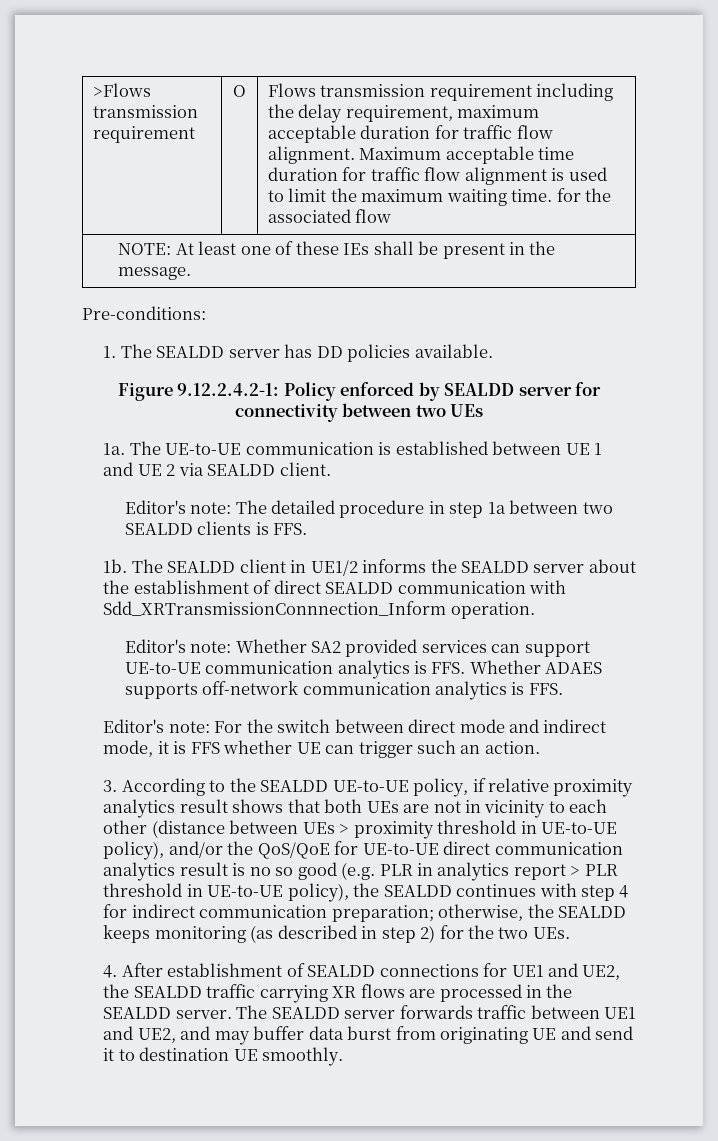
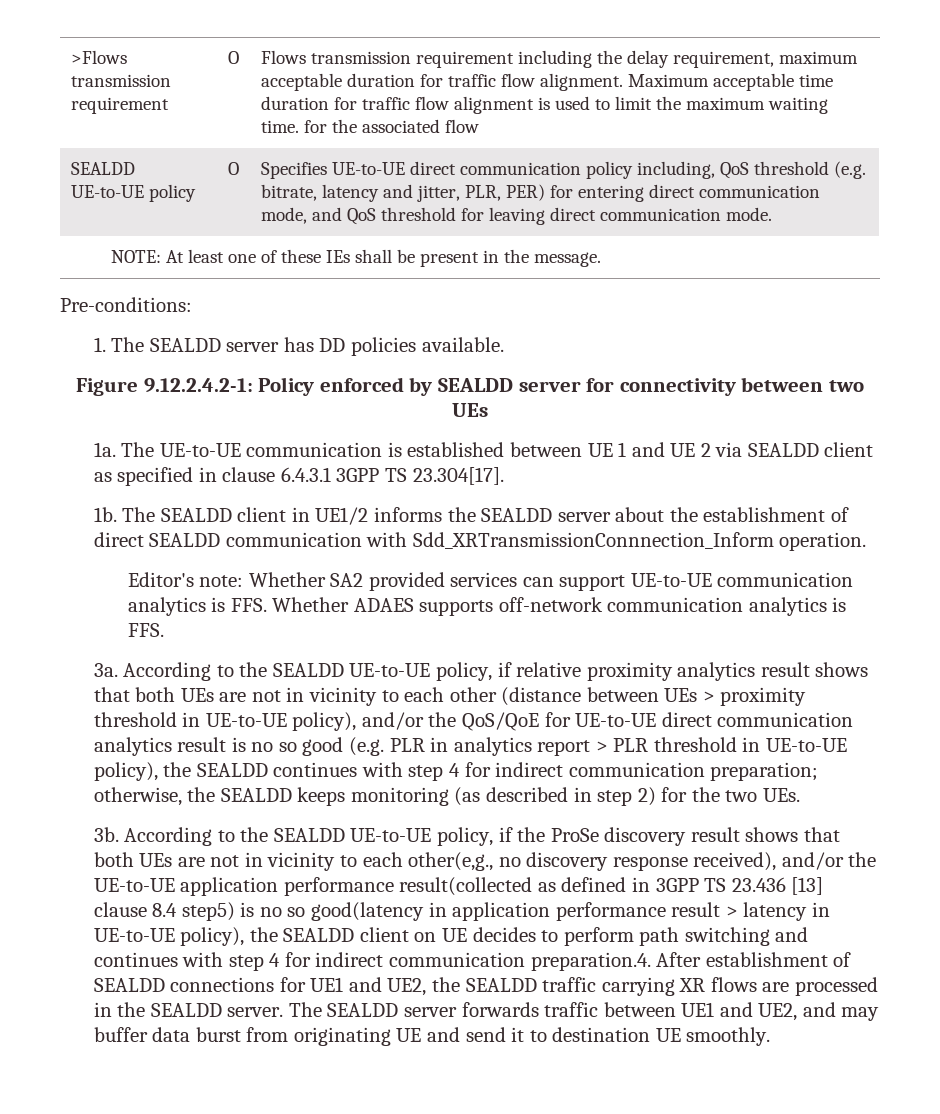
+ SEALDD UE-to-UE policy | O | Specifies UE-to-UE direct communication policy including, QoS threshold (e.g. bitrate, latency and jitter, PLR, PER) for entering direct communication mode, and QoS threshold for leaving direct communication mode.
- The UE-to-UE communication is established between UE 1 and UE 2 via SEALDD client.
- Editor's note: The detailed procedure in step 1a between two SEALDD clients is FFS.
+ The UE-to-UE communication is established between UE 1 and UE 2 via SEALDD client as specified in clause 6.4.3.1 3GPP TS 23.304[17].
- Editor's note: For the switch between direct mode and indirect mode, it is FFS whether UE can trigger such an action.
- 3. According to the SEALDD UE-to-UE policy, if relative proximity analytics result shows that both UEs are not in vicinity to each other (distance between UEs > proximity threshold in UE-to-UE policy), and/or the QoS/QoE for UE-to-UE direct communication analytics result is no so good (e.g. PLR in analytics report > PLR threshold in UE-to-UE policy), the SEALDD continues with step 4 for indirect communication preparation;
+ 3a. According to the SEALDD UE-to-UE policy, if relative proximity analytics result shows that both UEs are not in vicinity to each other (distance between UEs > proximity threshold in UE-to-UE policy), and/or the QoS/QoE for UE-to-UE direct communication analytics result is no so good (e.g. PLR in analytics report > PLR threshold in UE-to-UE policy), the SEALDD continues with step 4 for indirect communication preparation;
- 4. After establishment of SEALDD connections for UE1 and UE2, the SEALDD traffic carrying XR flows are processed in the SEALDD server.
+ 3b. According to the SEALDD UE-to-UE policy, if the ProSe discovery result shows that both UEs are not in vicinity to each other(e,g., no discovery response received), and/or the UE-to-UE application performance result(collected as defined in 3GPP TS 23.436 [13] clause 8.4 step5) is no so good(latency in application performance result > latency in UE-to-UE policy), the SEALDD client on UE decides to perform path switching and continues with step 4 for indirect communication preparation.4. After establishment of SEALDD connections for UE1 and UE2, the SEALDD traffic carrying XR flows are processed in the SEALDD server.

